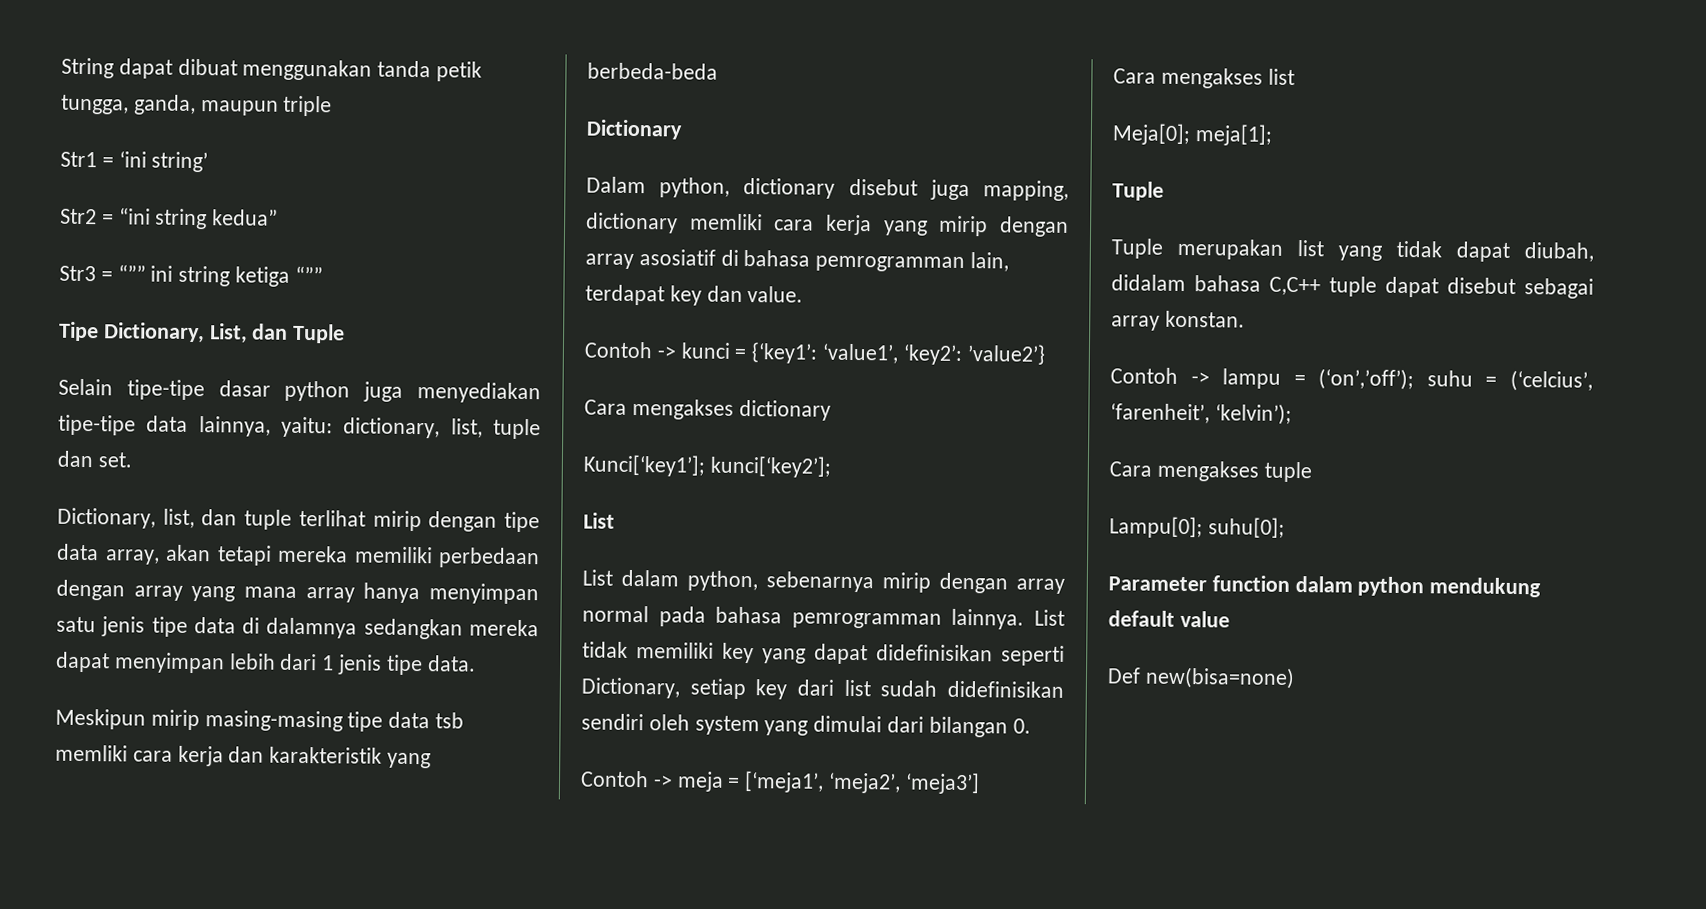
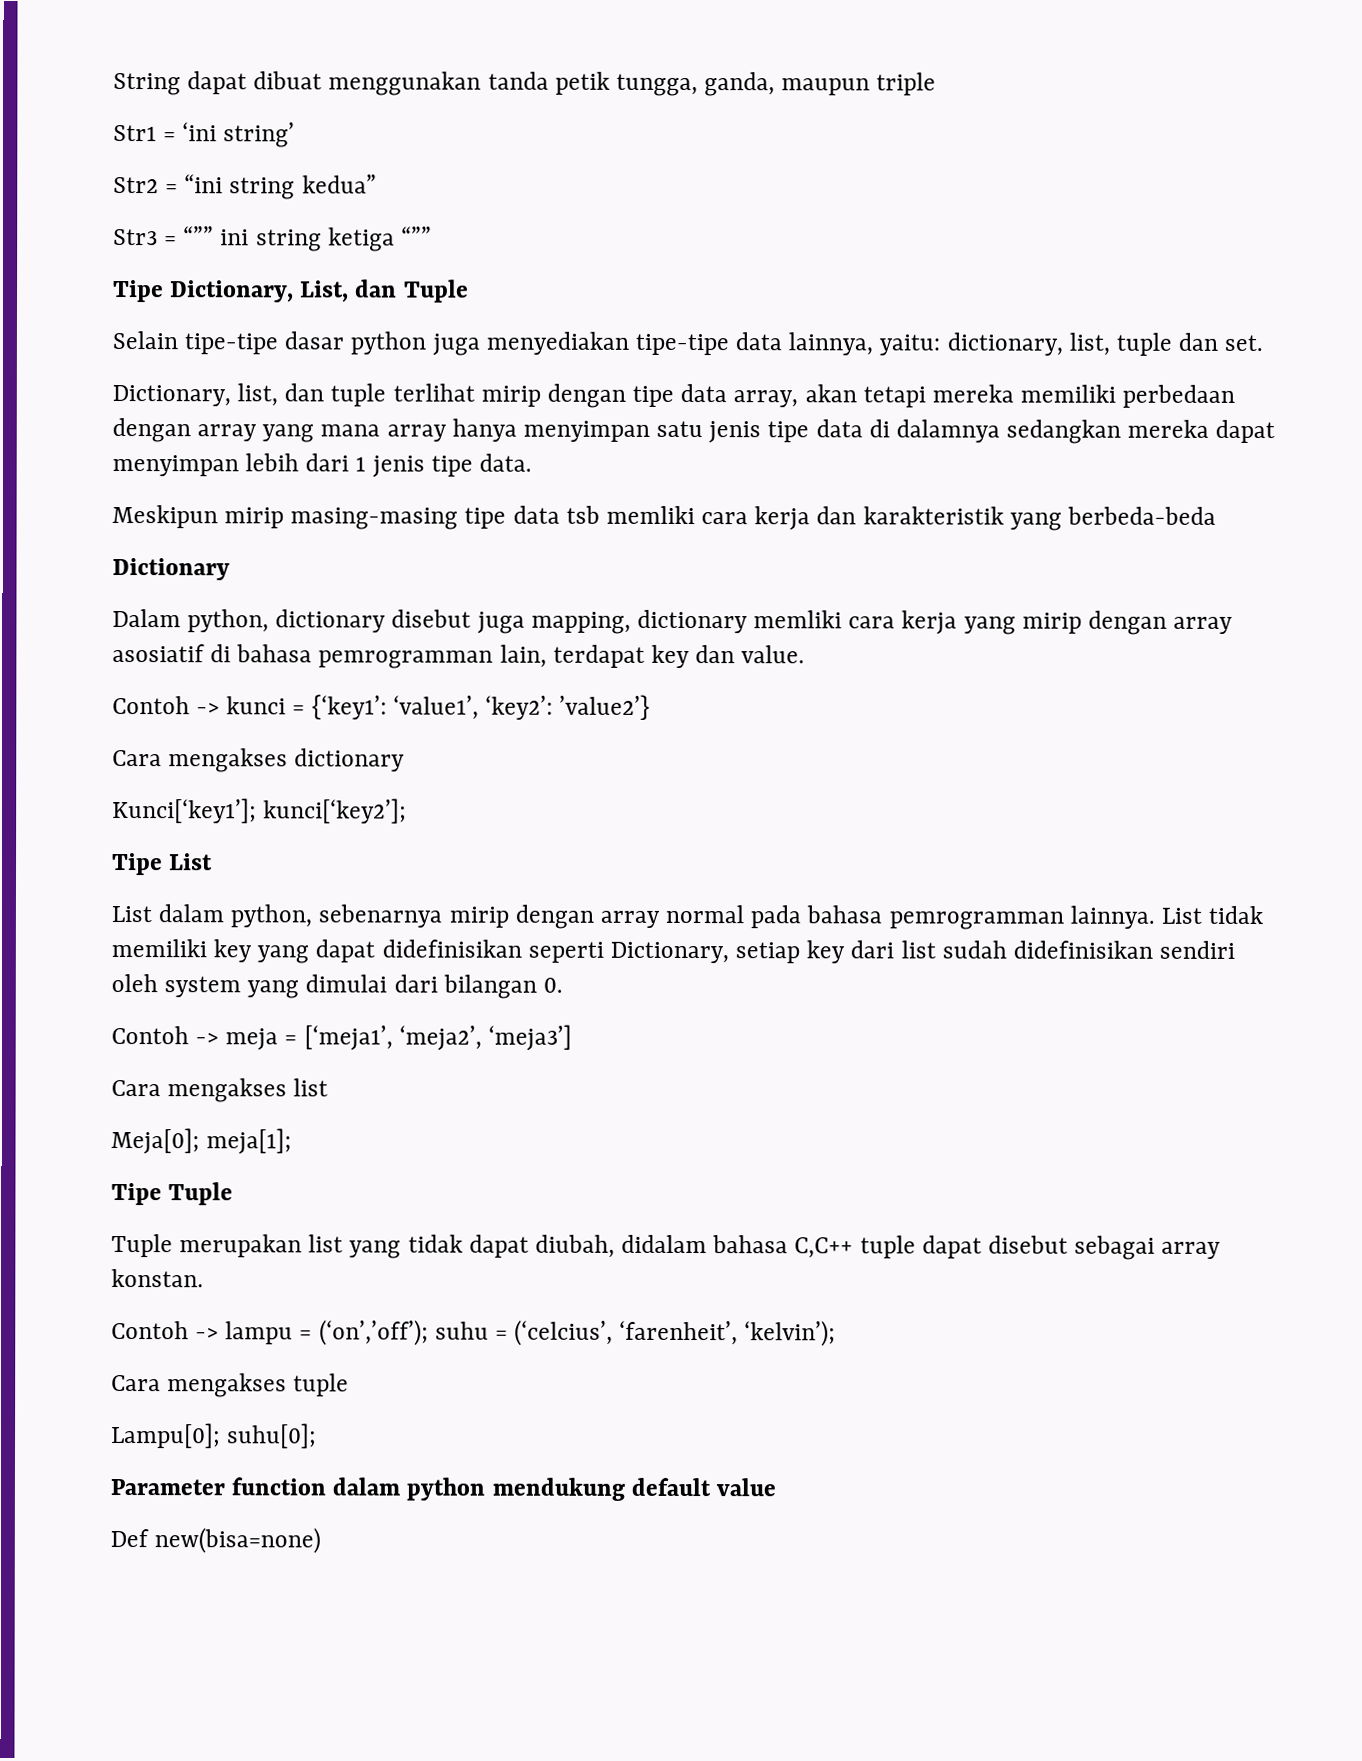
  Kunci[‘key1’]; kunci[‘key2’];
- List
+ Tipe List
  Meja[0]; meja[1];
- Tuple
+ Tipe Tuple

